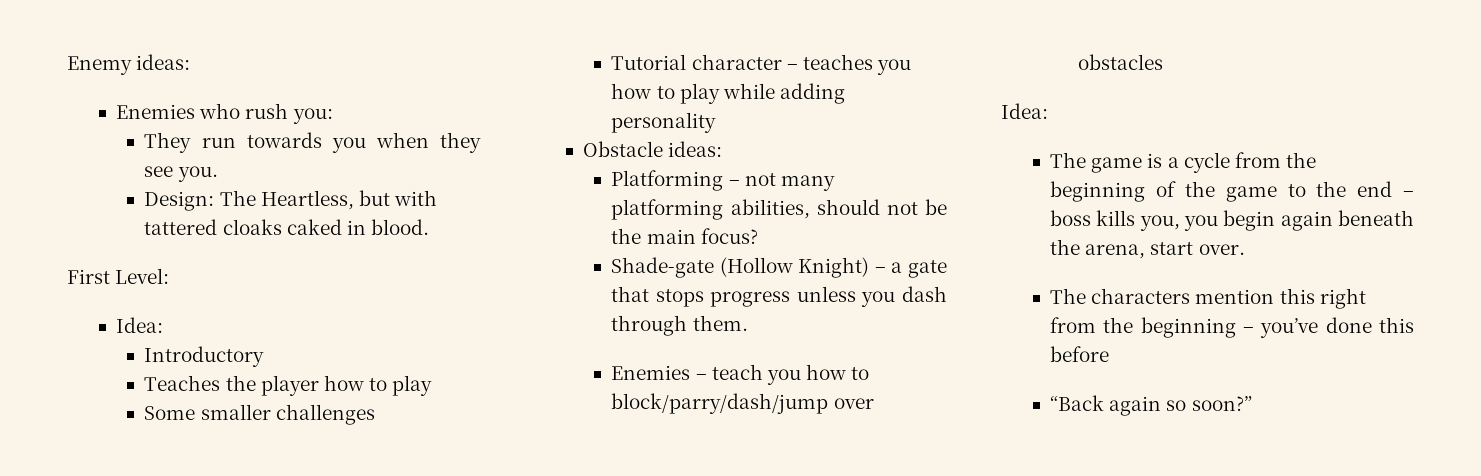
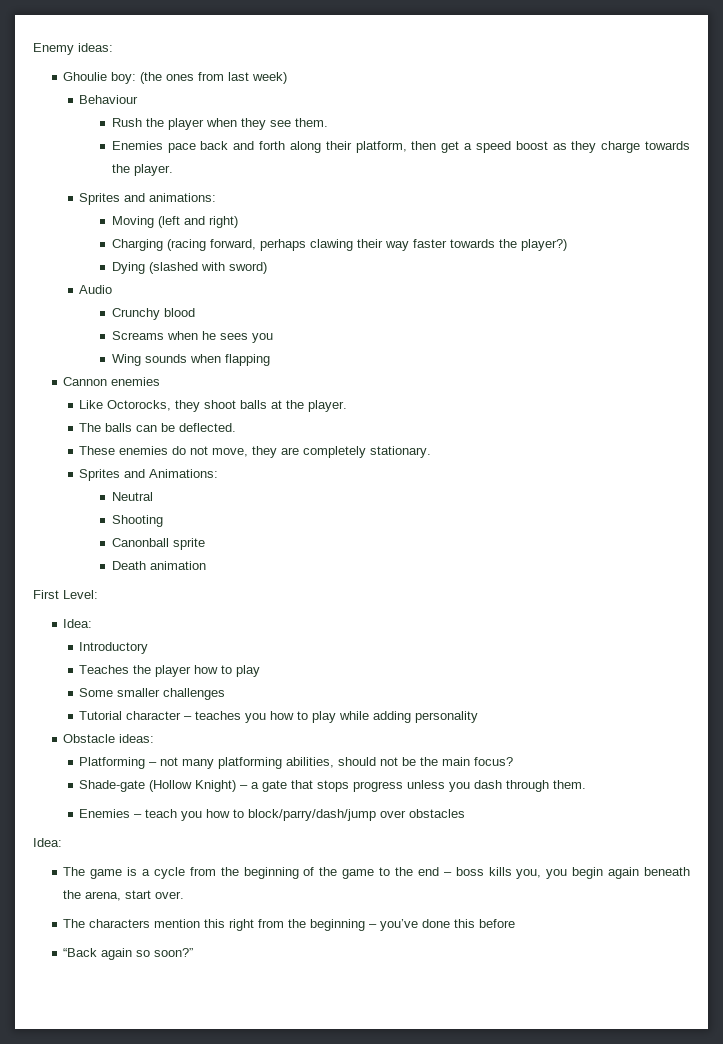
- Enemies who rush you:
- They run towards you when they see you.
- Design: The Heartless, but with tattered cloaks caked in blood.
+ Ghoulie boy: (the ones from last week)
+ Behaviour
+ Rush the player when they see them.
+ Enemies pace back and forth along their platform, then get a speed boost as they charge towards the player.
+ Sprites and animations:
+ Moving (left and right)
+ Charging (racing forward, perhaps clawing their way faster towards the player?)
+ Dying (slashed with sword)
+ Audio
+ Crunchy blood
+ Screams when he sees you
+ Wing sounds when flapping
+ Cannon enemies
+ Like Octorocks, they shoot balls at the player.
+ The balls can be deflected.
+ These enemies do not move, they are completely stationary.
+ Sprites and Animations:
+ Neutral
+ Shooting
+ Canonball sprite
+ Death animation

